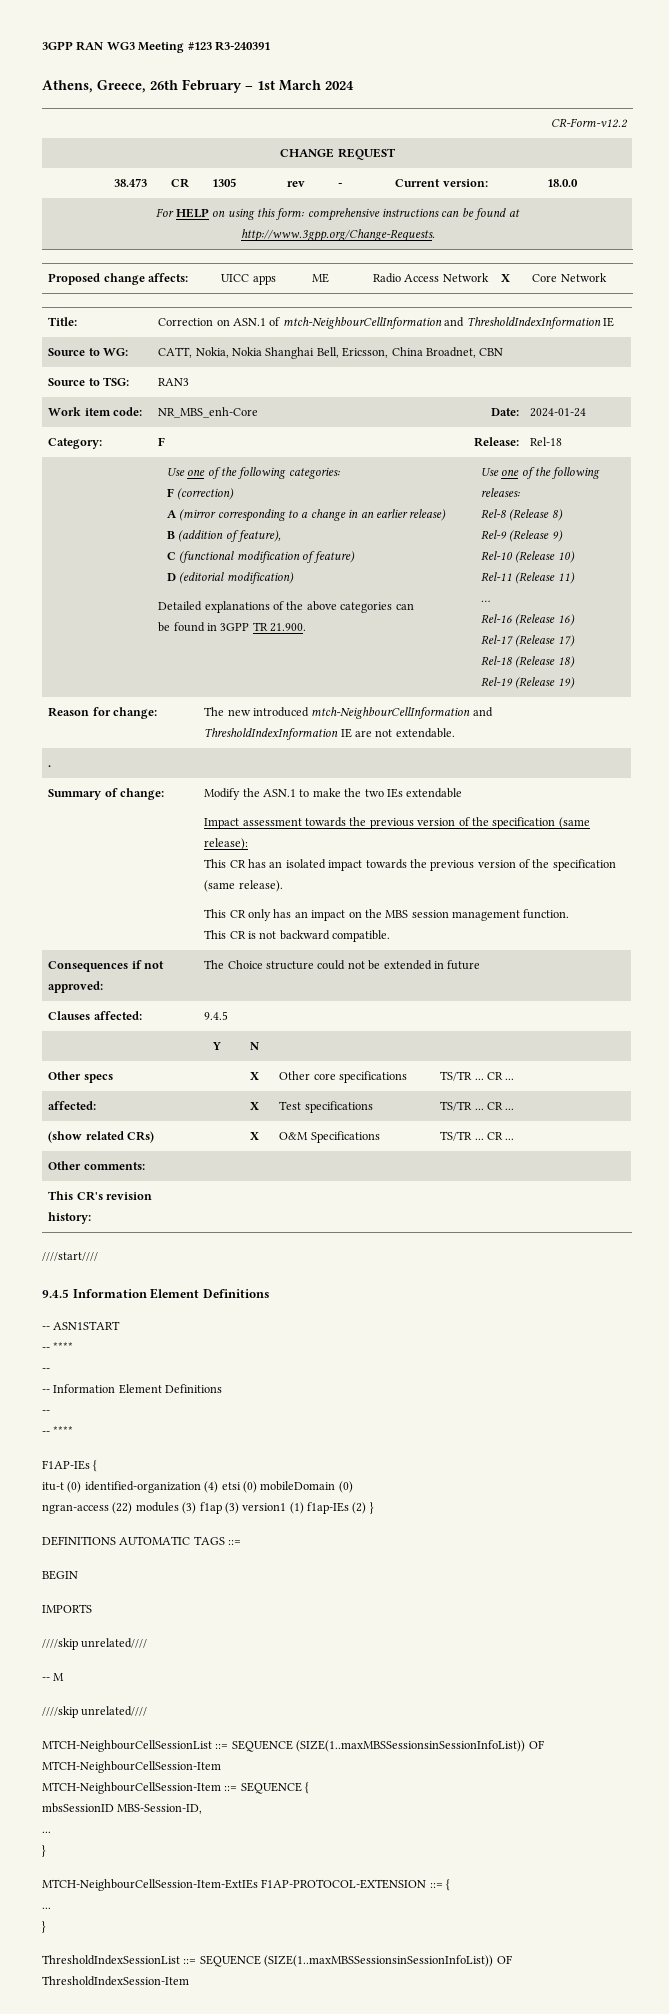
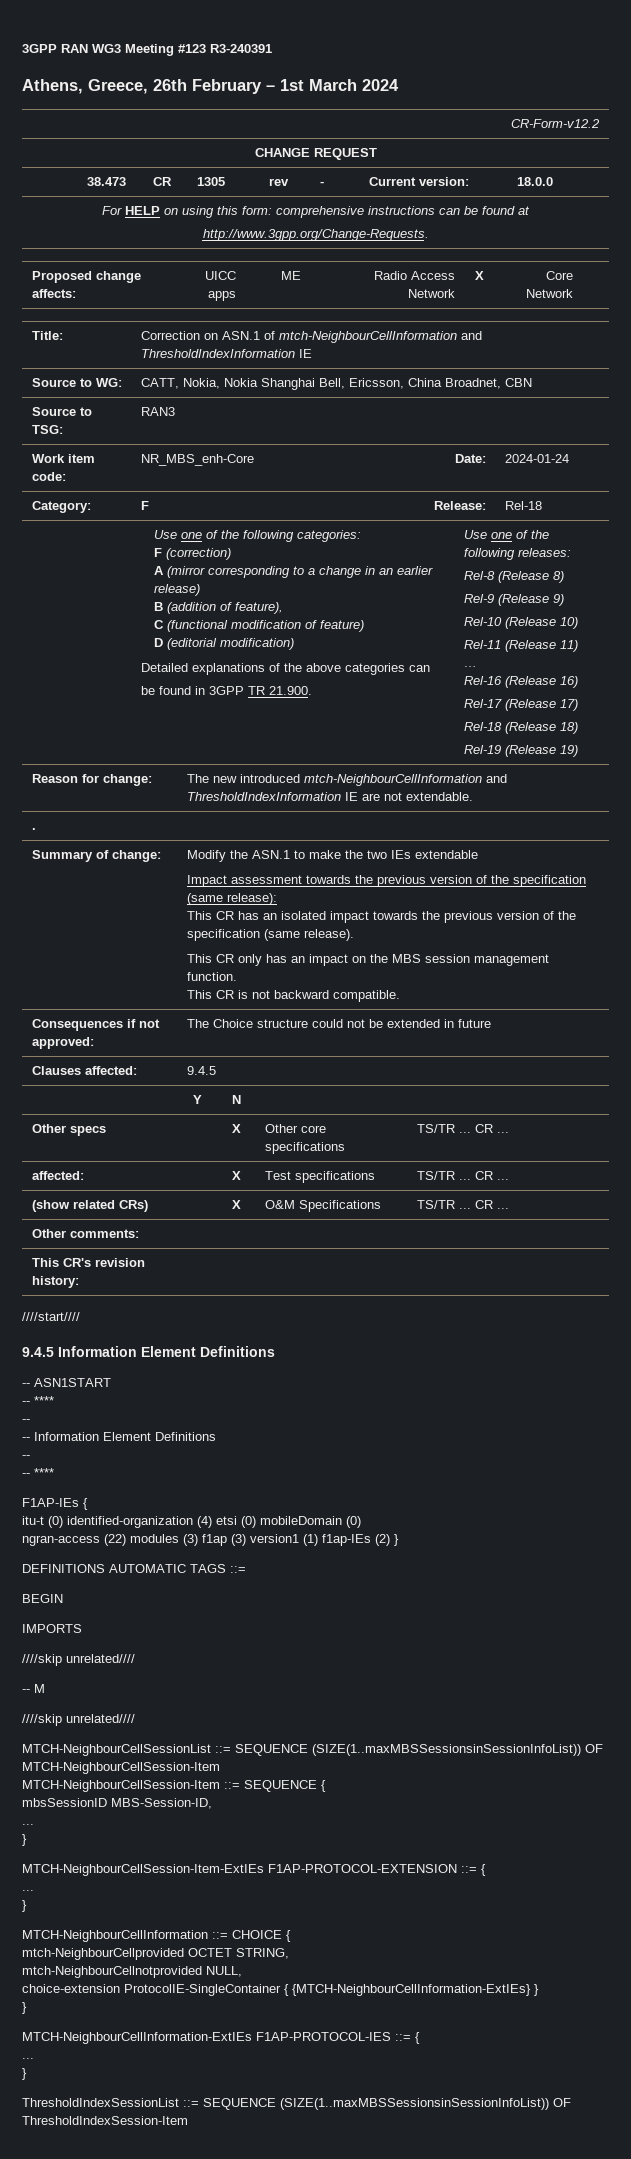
+ MTCH-NeighbourCellInformation ::= CHOICE {
+ mtch-NeighbourCellprovided OCTET STRING,
+ mtch-NeighbourCellnotprovided NULL,
+ choice-extension ProtocolIE-SingleContainer { {MTCH-NeighbourCellInformation-ExtIEs} }
+ }
+ MTCH-NeighbourCellInformation-ExtIEs F1AP-PROTOCOL-IES ::= {
+ ...
+ }

